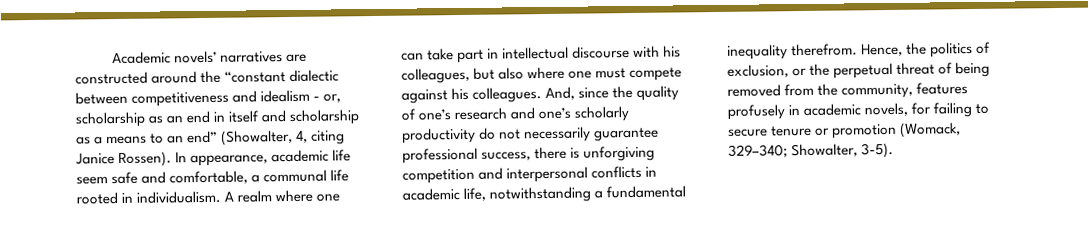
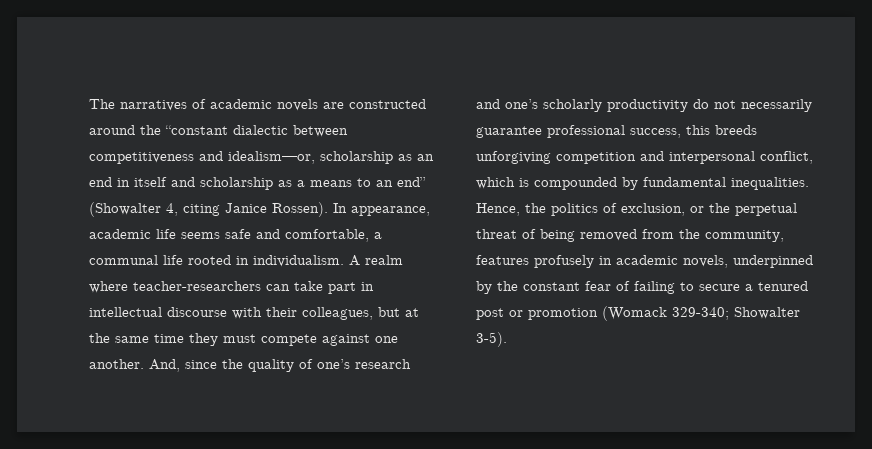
- Academic novels’ narratives are constructed around the “constant dialectic between competitiveness and idealism - or, scholarship as an end in itself and scholarship as a means to an end” (Showalter, 4, citing Janice Rossen).
+ The narratives of academic novels are constructed around the “constant dialectic between competitiveness and idealism—or, scholarship as an end in itself and scholarship as a means to an end” (Showalter 4, citing Janice Rossen).
- In appearance, academic life seem safe and comfortable, a communal life rooted in individualism.
+ In appearance, academic life seems safe and comfortable, a communal life rooted in individualism.
- A realm where one can take part in intellectual discourse with his colleagues, but also where one must compete against his colleagues.
+ A realm where teacher-researchers can take part in intellectual discourse with their colleagues, but at the same time they must compete against one another.
- And, since the quality of one’s research and one’s scholarly productivity do not necessarily guarantee professional success, there is unforgiving competition and interpersonal conflicts in academic life, notwithstanding a fundamental inequality therefrom.
+ And, since the quality of one’s research and one’s scholarly productivity do not necessarily guarantee professional success, this breeds unforgiving competition and interpersonal conflict, which is compounded by fundamental inequalities.
- Hence, the politics of exclusion, or the perpetual threat of being removed from the community, features profusely in academic novels, for failing to secure tenure or promotion (Womack, 329–340; Showalter, 3-5).
+ Hence, the politics of exclusion, or the perpetual threat of being removed from the community, features profusely in academic novels, underpinned by the constant fear of failing to secure a tenured post or promotion (Womack 329-340; Showalter 3-5).

